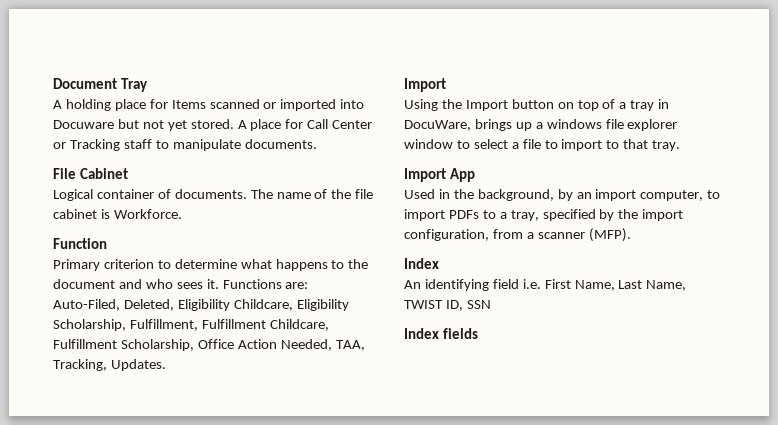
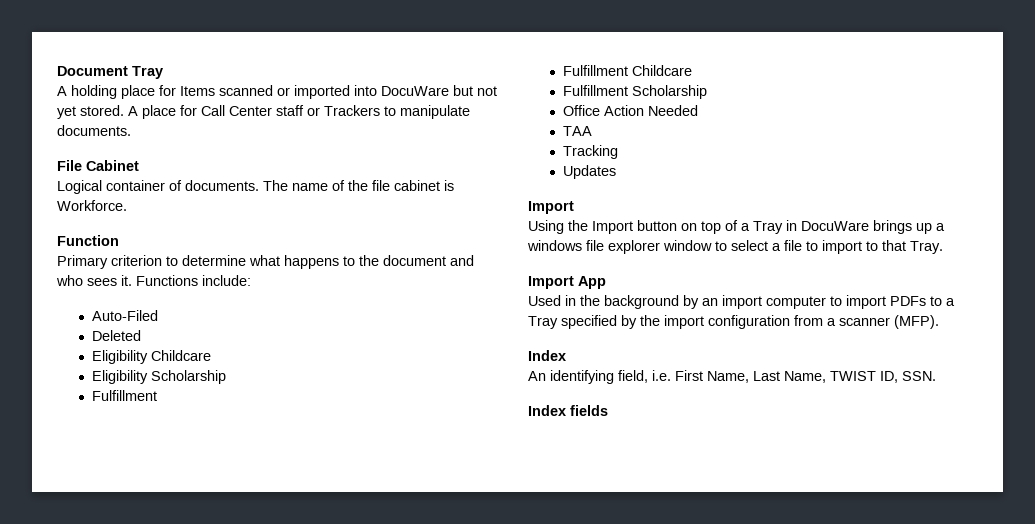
- A holding place for Items scanned or imported into Docuware but not yet stored.
+ A holding place for Items scanned or imported into DocuWare but not yet stored.
- A place for Call Center or Tracking staff to manipulate documents.
+ A place for Call Center staff or Trackers to manipulate documents.
- Functions are: Auto-Filed, Deleted, Eligibility Childcare, Eligibility Scholarship, Fulfillment, Fulfillment Childcare, Fulfillment Scholarship, Office Action Needed, TAA, Tracking, Updates.
+ Functions include:
+ Auto-Filed
+ Deleted
+ Eligibility Childcare
+ Eligibility Scholarship
+ Fulfillment
+ Fulfillment Childcare
+ Fulfillment Scholarship
+ Office Action Needed
+ TAA
+ Tracking
+ Updates
- Using the Import button on top of a tray in DocuWare, brings up a windows file explorer window to select a file to import to that tray.
+ Using the Import button on top of a Tray in DocuWare brings up a windows file explorer window to select a file to import to that Tray.
- Used in the background, by an import computer, to import PDFs to a tray, specified by the import configuration, from a scanner (MFP).
+ Used in the background by an import computer to import PDFs to a Tray specified by the import configuration from a scanner (MFP).
- An identifying field i.e. First Name, Last Name, TWIST ID, SSN
+ An identifying field, i.e. First Name, Last Name, TWIST ID, SSN.

